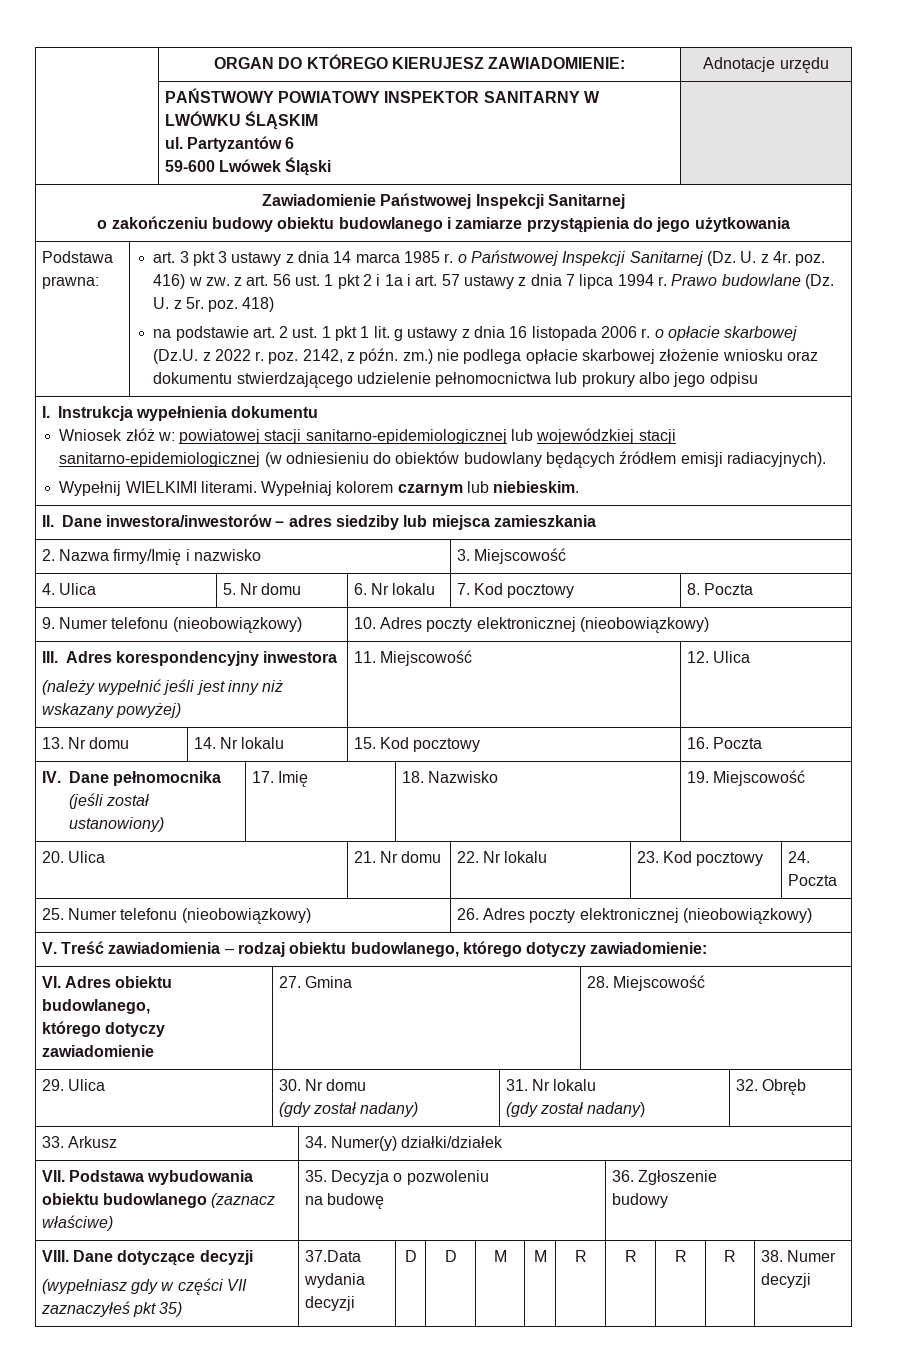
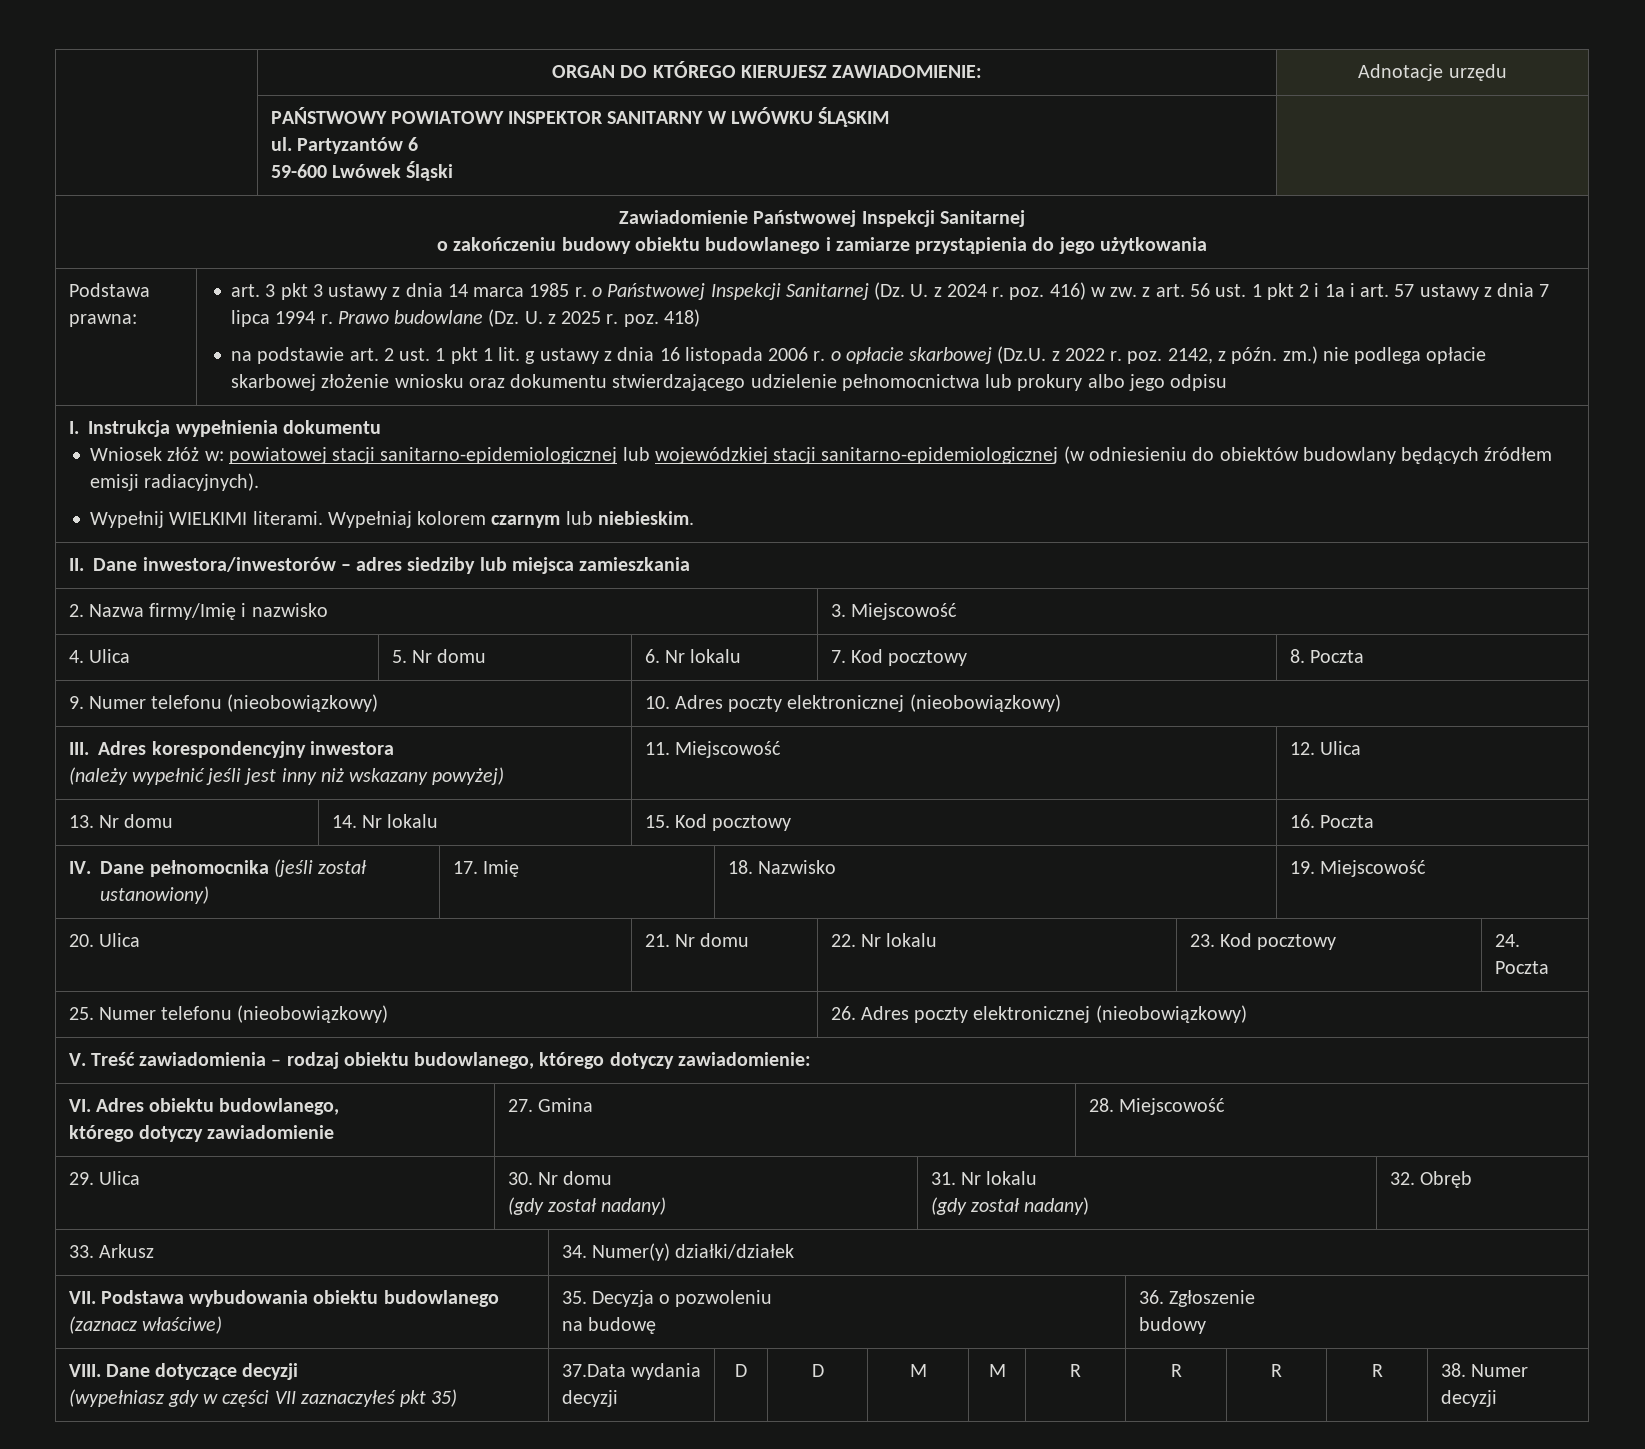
- art. 3 pkt 3 ustawy z dnia 14 marca 1985 r. o Państwowej Inspekcji Sanitarnej (Dz. U. z 4r. poz. 416) w zw. z art. 56 ust. 1 pkt 2 i 1a i art. 57 ustawy z dnia 7 lipca 1994 r.
+ art. 3 pkt 3 ustawy z dnia 14 marca 1985 r. o Państwowej Inspekcji Sanitarnej (Dz. U. z 2024 r. poz. 416) w zw. z art. 56 ust. 1 pkt 2 i 1a i art. 57 ustawy z dnia 7 lipca 1994 r.
- Prawo budowlane (Dz. U. z 5r. poz. 418)
+ Prawo budowlane (Dz. U. z 2025 r. poz. 418)

